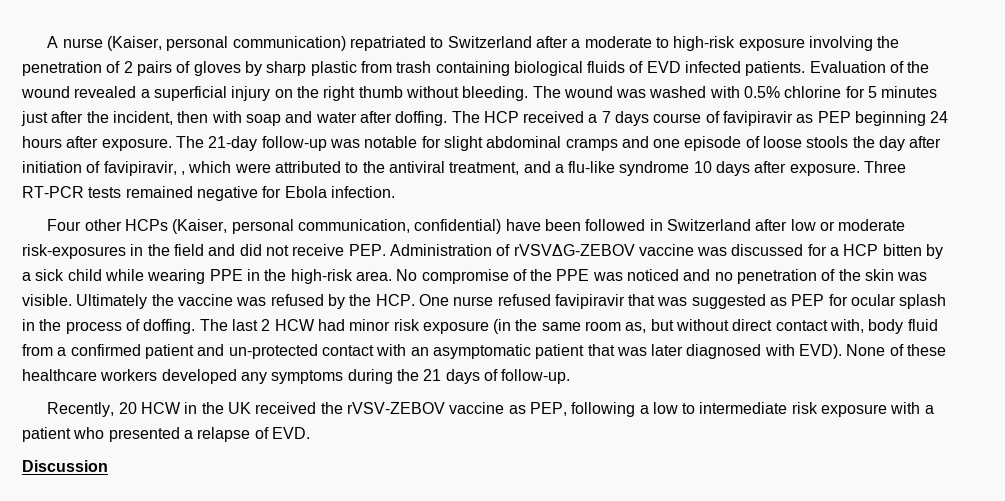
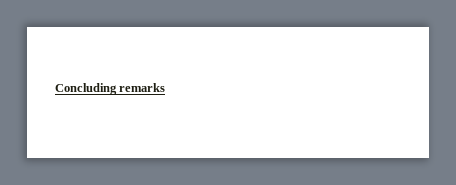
- A nurse (Kaiser, personal communication) repatriated to Switzerland after a moderate to high-risk exposure involving the penetration of 2 pairs of gloves by sharp plastic from trash containing biological fluids of EVD infected patients. Evaluation of the wound revealed a superficial injury on the right thumb without bleeding. The wound was washed with 0.5% chlorine for 5 minutes just after the incident, then with soap and water after doffing. The HCP received a 7 days course of favipiravir as PEP beginning 24 hours after exposure. The 21-day follow-up was notable for slight abdominal cramps and one episode of loose stools the day after initiation of favipiravir, , which were attributed to the antiviral treatment, and a flu-like syndrome 10 days after exposure. Three RT-PCR tests remained negative for Ebola infection.
- Four other HCPs (Kaiser, personal communication, confidential) have been followed in Switzerland after low or moderate risk-exposures in the field and did not receive PEP. Administration of rVSVΔG-ZEBOV vaccine was discussed for a HCP bitten by a sick child while wearing PPE in the high-risk area. No compromise of the PPE was noticed and no penetration of the skin was visible. Ultimately the vaccine was refused by the HCP. One nurse refused favipiravir that was suggested as PEP for ocular splash in the process of doffing. The last 2 HCW had minor risk exposure (in the same room as, but without direct contact with, body fluid from a confirmed patient and un-protected contact with an asymptomatic patient that was later diagnosed with EVD). None of these healthcare workers developed any symptoms during the 21 days of follow-up.
- Recently, 20 HCW in the UK received the rVSV-ZEBOV vaccine as PEP, following a low to intermediate risk exposure with a patient who presented a relapse of EVD.
- Discussion
+ Concluding remarks

